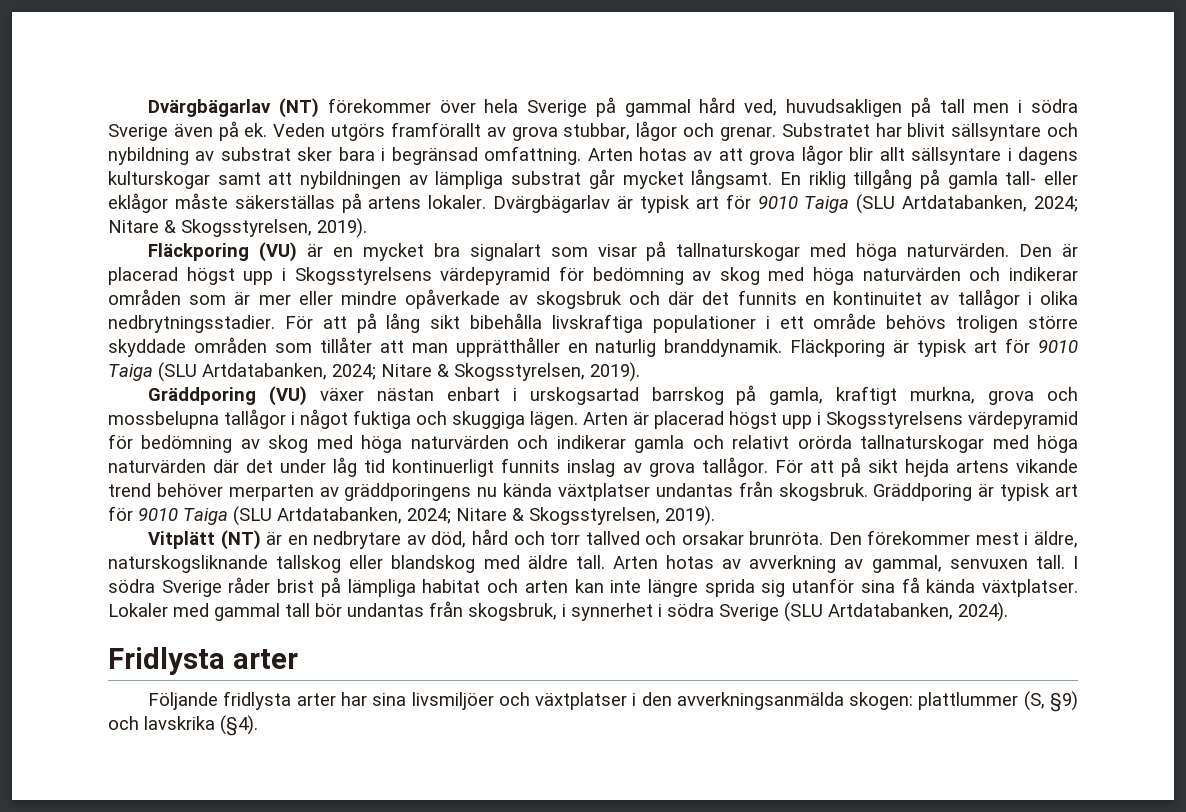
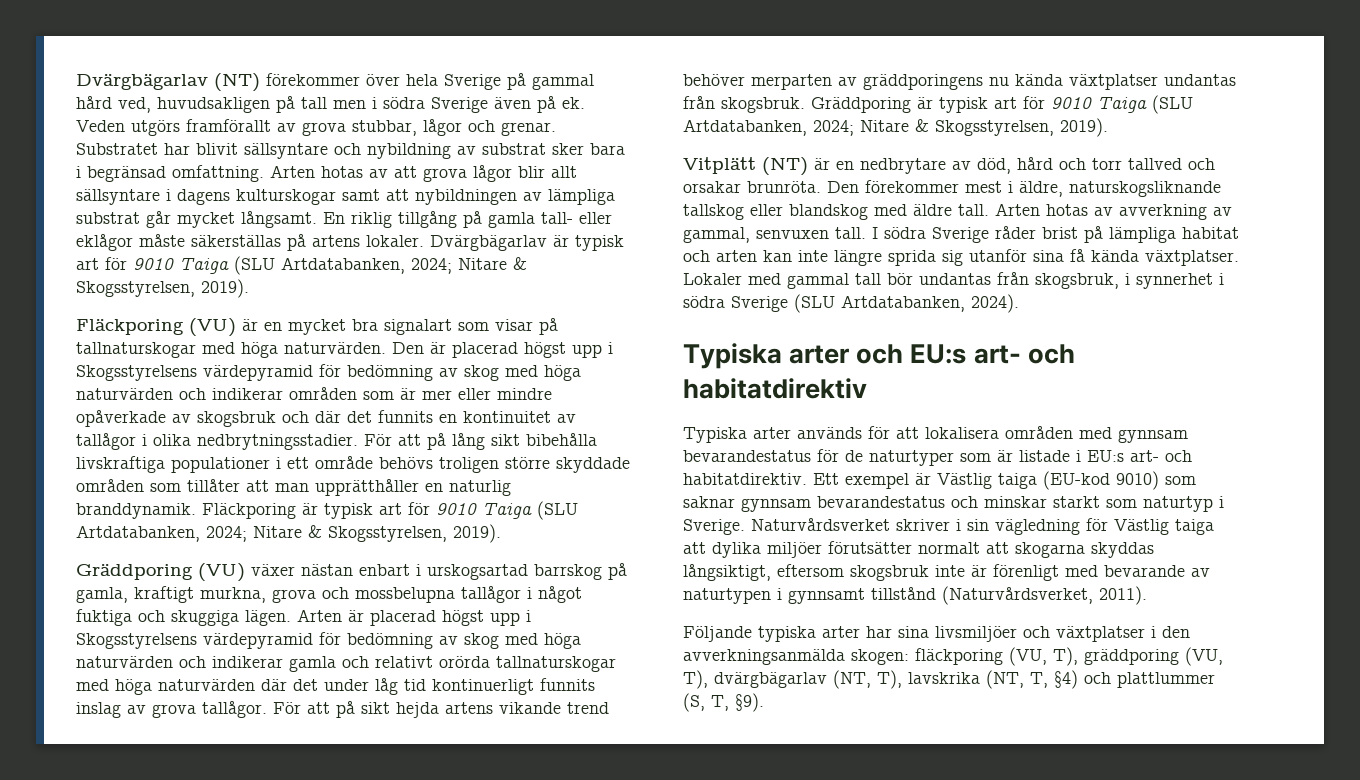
- Fridlysta arter
+ Typiska arter och EU:s art- och habitatdirektiv
+ Typiska arter används för att lokalisera områden med gynnsam bevarandestatus för de naturtyper som är listade i EU:s art- och habitatdirektiv. Ett exempel är Västlig taiga (EU-kod 9010) som saknar gynnsam bevarandestatus och minskar starkt som naturtyp i Sverige. Naturvårdsverket skriver i sin vägledning för Västlig taiga att dylika miljöer förutsätter normalt att skogarna skyddas långsiktigt, eftersom skogsbruk inte är förenligt med bevarande av naturtypen i gynnsamt tillstånd (Naturvårdsverket, 2011).
- Följande fridlysta arter har sina livsmiljöer och växtplatser i den avverkningsanmälda skogen: plattlummer (S, §9) och lavskrika (§4).
+ Följande typiska arter har sina livsmiljöer och växtplatser i den avverkningsanmälda skogen: fläckporing (VU, T), gräddporing (VU, T), dvärgbägarlav (NT, T), lavskrika (NT, T, §4) och plattlummer (S, T, §9).

